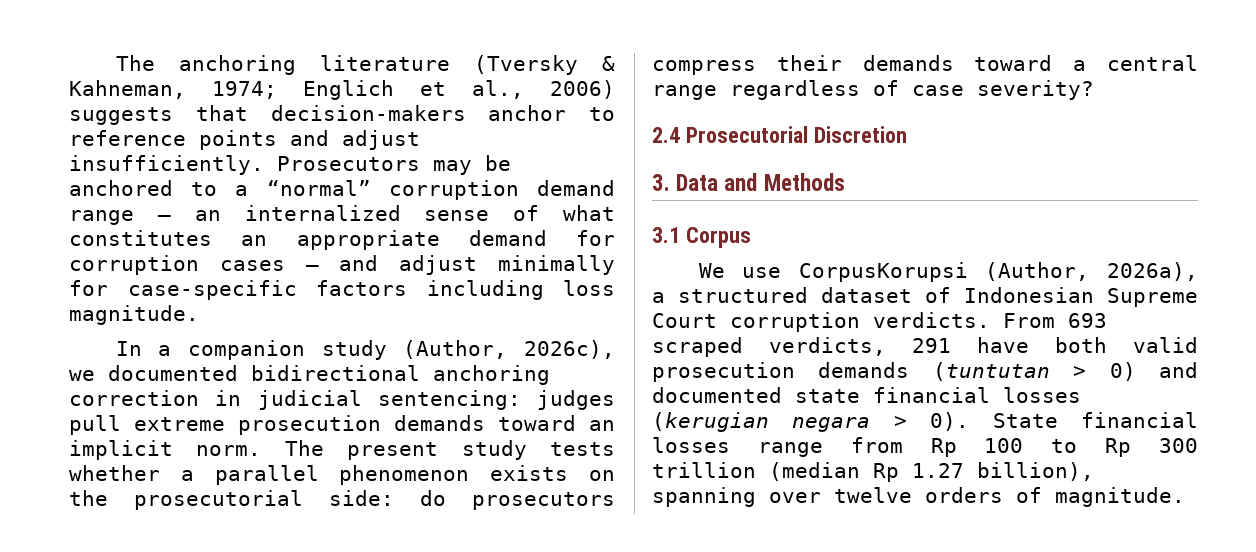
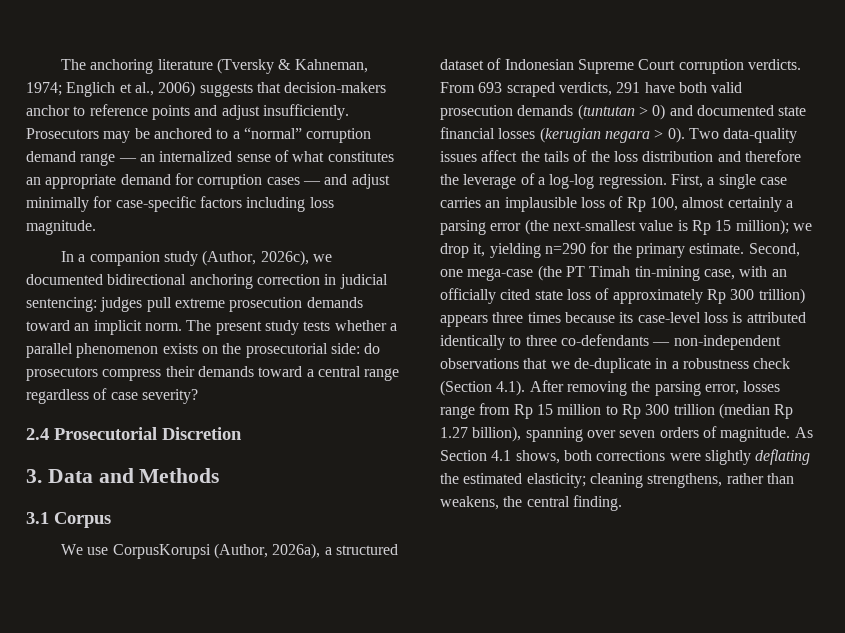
- State financial losses range from Rp 100 to Rp 300 trillion (median Rp 1.27 billion), spanning over twelve orders of magnitude.
+ Two data-quality issues affect the tails of the loss distribution and therefore the leverage of a log-log regression. First, a single case carries an implausible loss of Rp 100, almost certainly a parsing error (the next-smallest value is Rp 15 million); we drop it, yielding n=290 for the primary estimate. Second, one mega-case (the PT Timah tin-mining case, with an officially cited state loss of approximately Rp 300 trillion) appears three times because its case-level loss is attributed identically to three co-defendants — non-independent observations that we de-duplicate in a robustness check (Section 4.1). After removing the parsing error, losses range from Rp 15 million to Rp 300 trillion (median Rp 1.27 billion), spanning over seven orders of magnitude.
+ As Section 4.1 shows, both corrections were slightly deflating the estimated elasticity; cleaning strengthens, rather than weakens, the central finding.

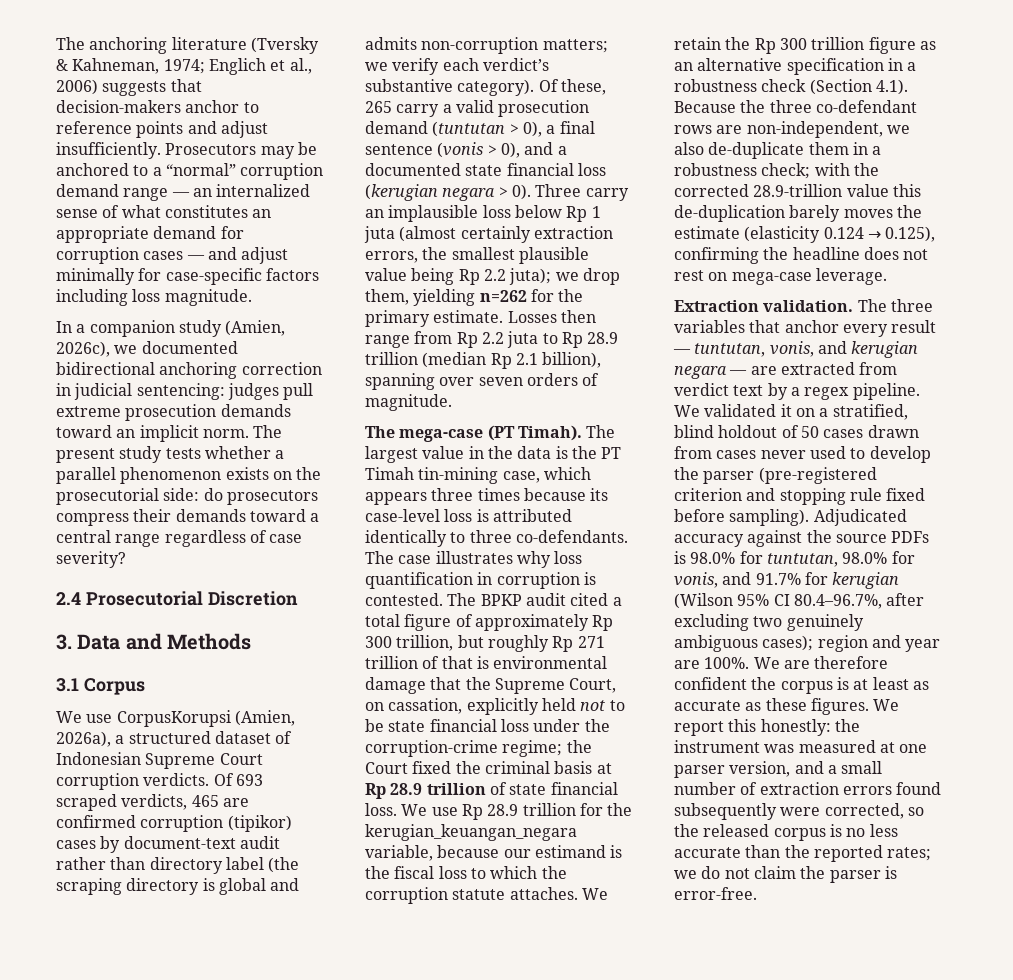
- In a companion study (Author, 2026c), we documented bidirectional anchoring correction in judicial sentencing: judges pull extreme prosecution demands toward an implicit norm.
+ In a companion study (Amien, 2026c), we documented bidirectional anchoring correction in judicial sentencing: judges pull extreme prosecution demands toward an implicit norm.
- We use CorpusKorupsi (Author, 2026a), a structured dataset of Indonesian Supreme Court corruption verdicts.
+ We use CorpusKorupsi (Amien, 2026a), a structured dataset of Indonesian Supreme Court corruption verdicts.
- From 693 scraped verdicts, 291 have both valid prosecution demands (tuntutan > 0) and documented state financial losses (kerugian negara > 0).
+ Of 693 scraped verdicts, 465 are confirmed corruption (tipikor) cases by document-text audit rather than directory label (the scraping directory is global and admits non-corruption matters; we verify each verdict’s substantive category). Of these, 265 carry a valid prosecution demand (tuntutan > 0), a final sentence (vonis > 0), and a documented state financial loss (kerugian negara > 0).
- Two data-quality issues affect the tails of the loss distribution and therefore the leverage of a log-log regression. First, a single case carries an implausible loss of Rp 100, almost certainly a parsing error (the next-smallest value is Rp 15 million); we drop it, yielding n=290 for the primary estimate. Second, one mega-case (the PT Timah tin-mining case, with an officially cited state loss of approximately Rp 300 trillion) appears three times because its case-level loss is attributed identically to three co-defendants — non-independent observations that we de-duplicate in a robustness check (Section 4.1). After removing the parsing error, losses range from Rp 15 million to Rp 300 trillion (median Rp 1.27 billion), spanning over seven orders of magnitude. As Section 4.1 shows, both corrections were slightly deflating the estimated elasticity; cleaning strengthens, rather than weakens, the central finding.
+ Three carry an implausible loss below Rp 1 juta (almost certainly extraction errors, the smallest plausible value being Rp 2.2 juta); we drop them, yielding n=262 for the primary estimate. Losses then range from Rp 2.2 juta to Rp 28.9 trillion (median Rp 2.1 billion), spanning over seven orders of magnitude.
+ The mega-case (PT Timah). The largest value in the data is the PT Timah tin-mining case, which appears three times because its case-level loss is attributed identically to three co-defendants. The case illustrates why loss quantification in corruption is contested. The BPKP audit cited a total figure of approximately Rp 300 trillion, but roughly Rp 271 trillion of that is environmental damage that the Supreme Court, on cassation, explicitly held not to be state financial loss under the corruption-crime regime; the Court fixed the criminal basis at Rp 28.9 trillion of state financial loss. We use Rp 28.9 trillion for the kerugian_keuangan_negara variable, because our estimand is the fiscal loss to which the corruption statute attaches. We retain the Rp 300 trillion figure as an alternative specification in a robustness check (Section 4.1). Because the three co-defendant rows are non-independent, we also de-duplicate them in a robustness check; with the corrected 28.9-trillion value this de-duplication barely moves the estimate (elasticity 0.124 → 0.125), confirming the headline does not rest on mega-case leverage.
+ Extraction validation. The three variables that anchor every result — tuntutan, vonis, and kerugian negara — are extracted from verdict text by a regex pipeline. We validated it on a stratified, blind holdout of 50 cases drawn from cases never used to develop the parser (pre-registered criterion and stopping rule fixed before sampling). Adjudicated accuracy against the source PDFs is 98.0% for tuntutan, 98.0% for vonis, and 91.7% for kerugian (Wilson 95% CI 80.4–96.7%, after excluding two genuinely ambiguous cases); region and year are 100%. We are therefore confident the corpus is at least as accurate as these figures. We report this honestly: the instrument was measured at one parser version, and a small number of extraction errors found subsequently were corrected, so the released corpus is no less accurate than the reported rates; we do not claim the parser is error-free.

